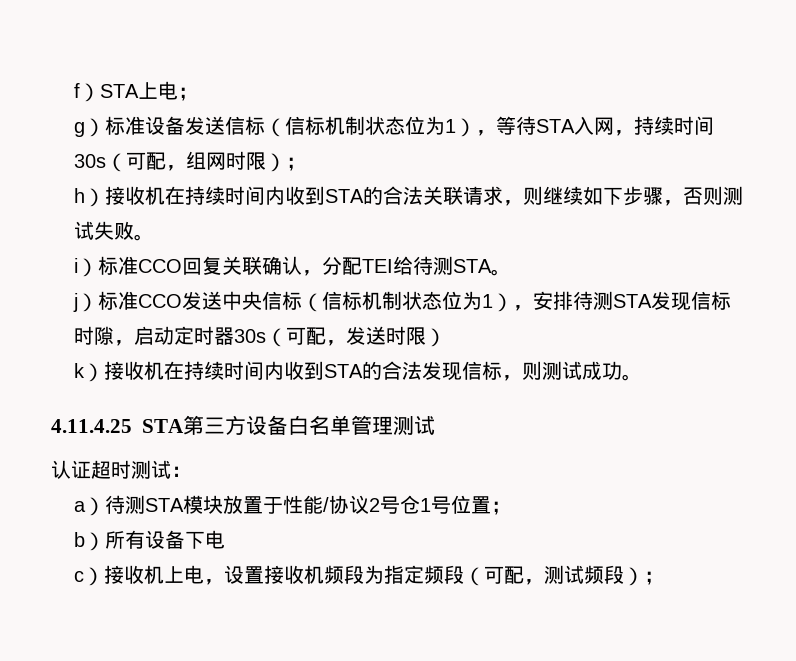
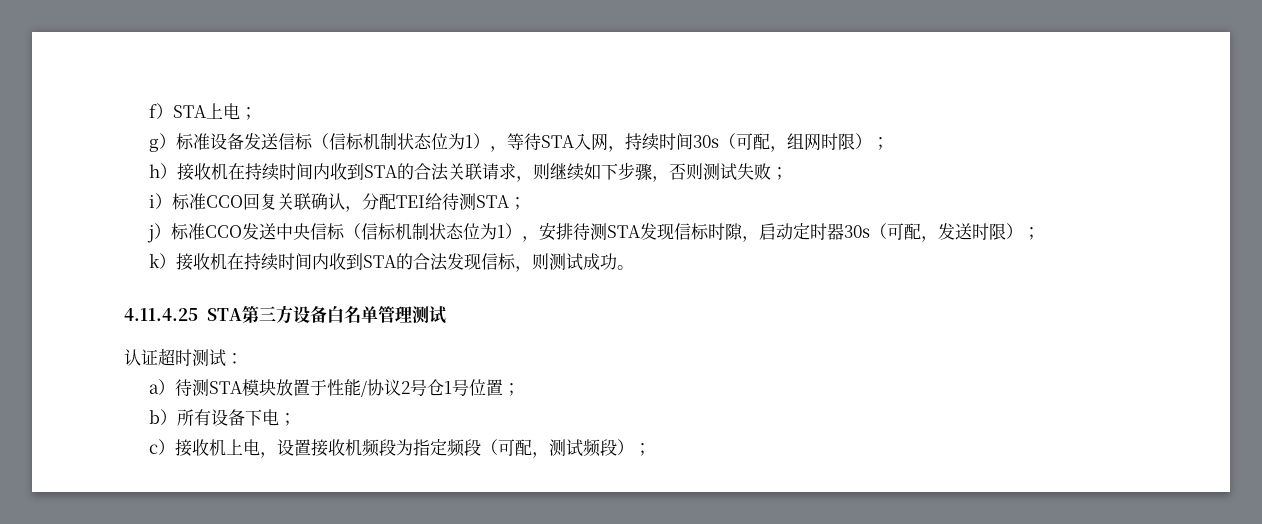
- h）接收机在持续时间内收到STA的合法关联请求，则继续如下步骤，否则测试失败。
+ h）接收机在持续时间内收到STA的合法关联请求，则继续如下步骤，否则测试失败；
- i）标准CCO回复关联确认，分配TEI给待测STA。
+ i）标准CCO回复关联确认，分配TEI给待测STA；
- j）标准CCO发送中央信标（信标机制状态位为1），安排待测STA发现信标时隙，启动定时器30s（可配，发送时限）
+ j）标准CCO发送中央信标（信标机制状态位为1），安排待测STA发现信标时隙，启动定时器30s（可配，发送时限）；
- b）所有设备下电
+ b）所有设备下电；

